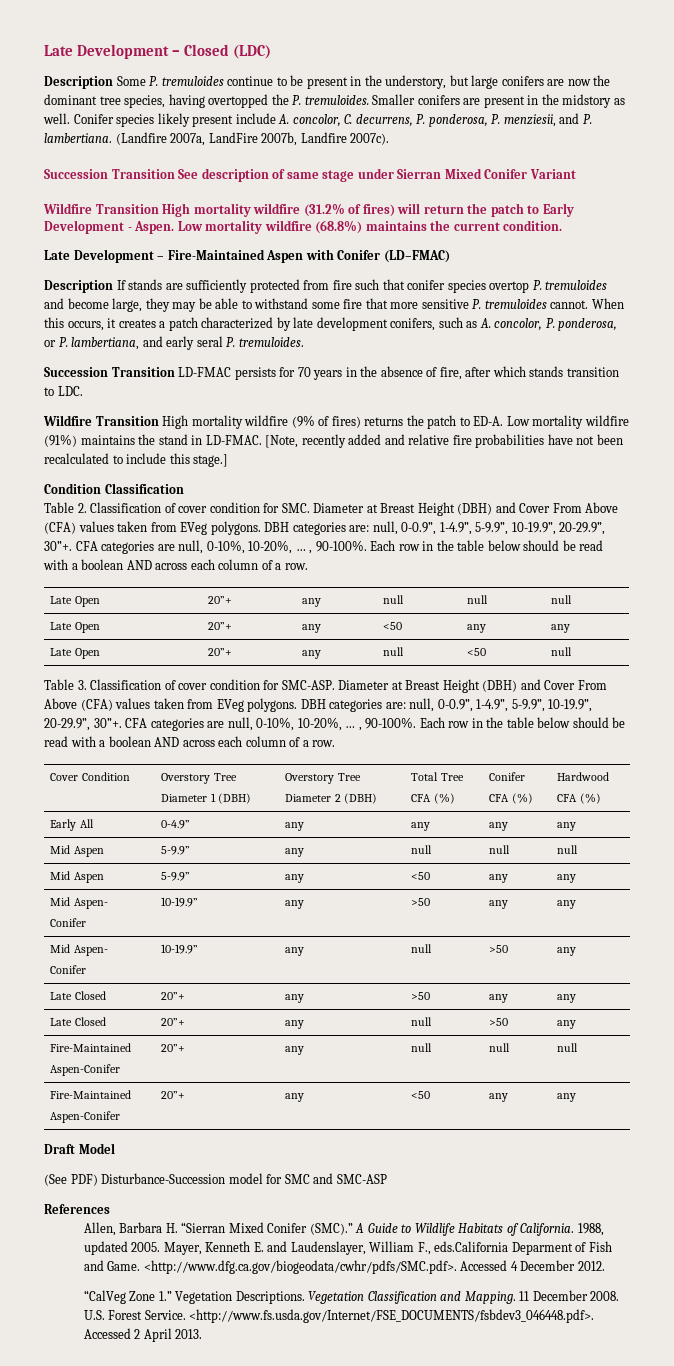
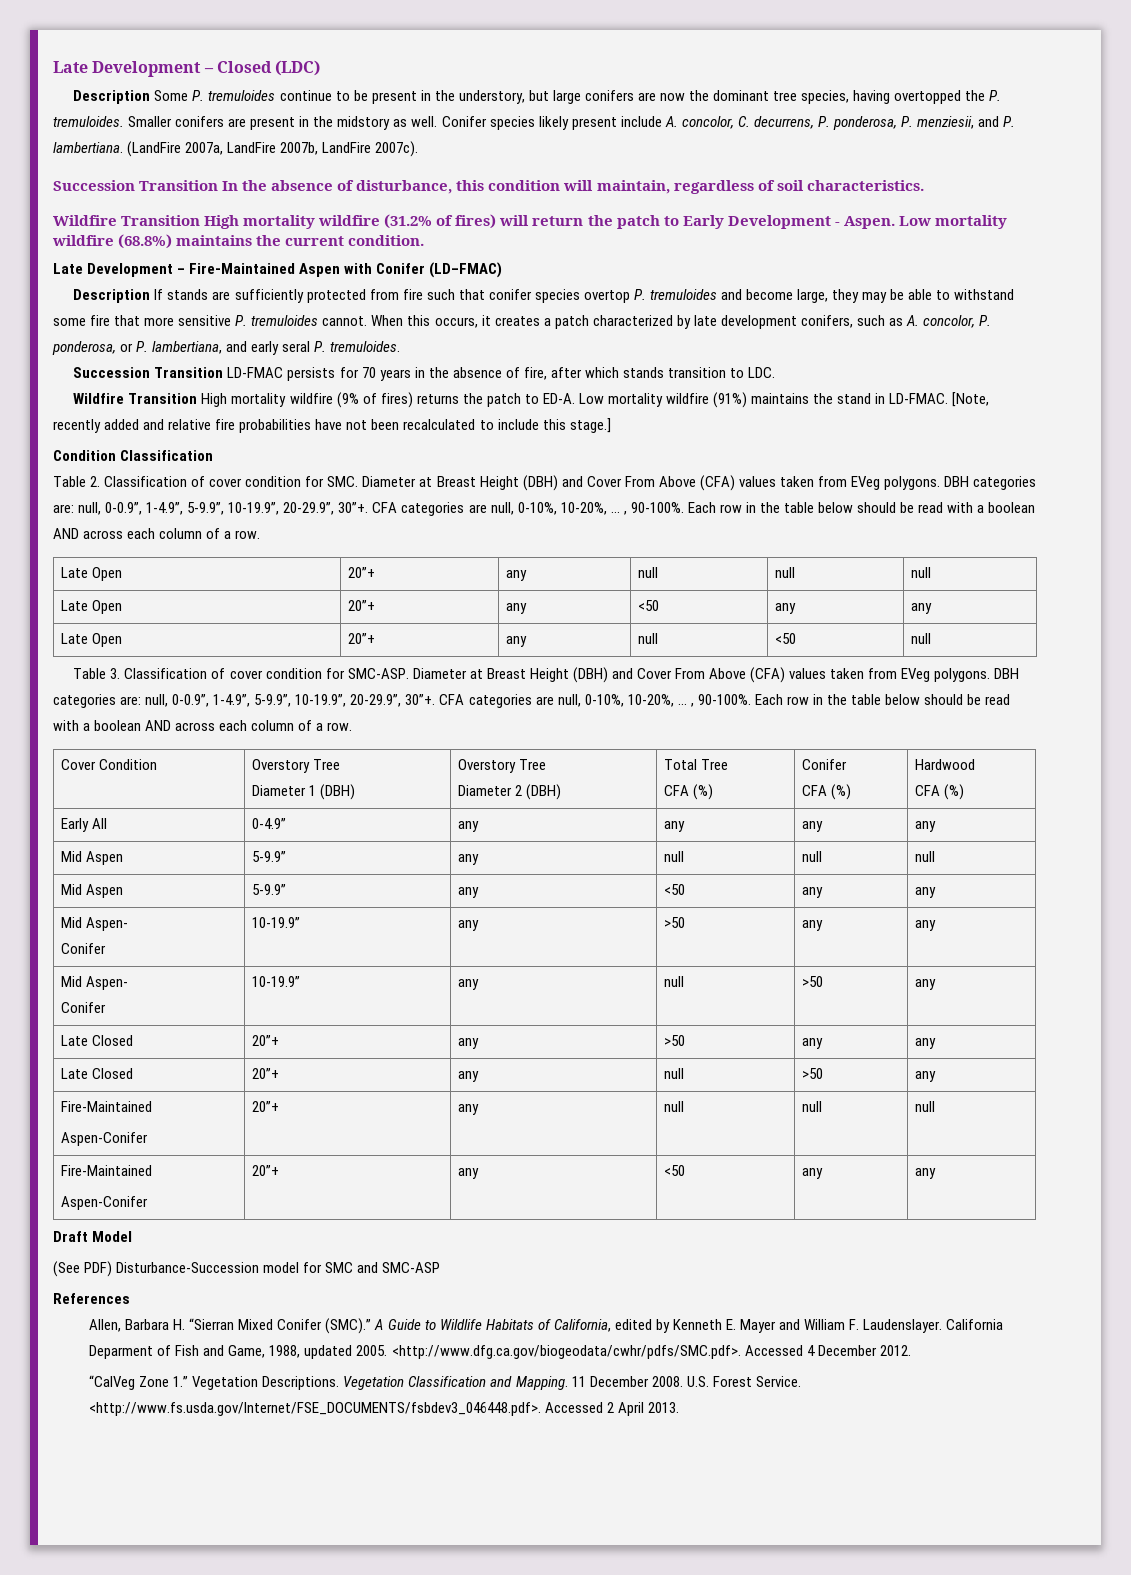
- (Landfire 2007a, LandFire 2007b, Landfire 2007c).
+ (LandFire 2007a, LandFire 2007b, LandFire 2007c).
- Succession Transition See description of same stage under Sierran Mixed Conifer Variant
+ Succession Transition In the absence of disturbance, this condition will maintain, regardless of soil characteristics.
- A Guide to Wildlife Habitats of California. 1988, updated 2005. Mayer, Kenneth E. and Laudenslayer, William F., eds.California Deparment of Fish and Game.
+ A Guide to Wildlife Habitats of California, edited by Kenneth E. Mayer and William F. Laudenslayer. California Deparment of Fish and Game, 1988, updated 2005.

